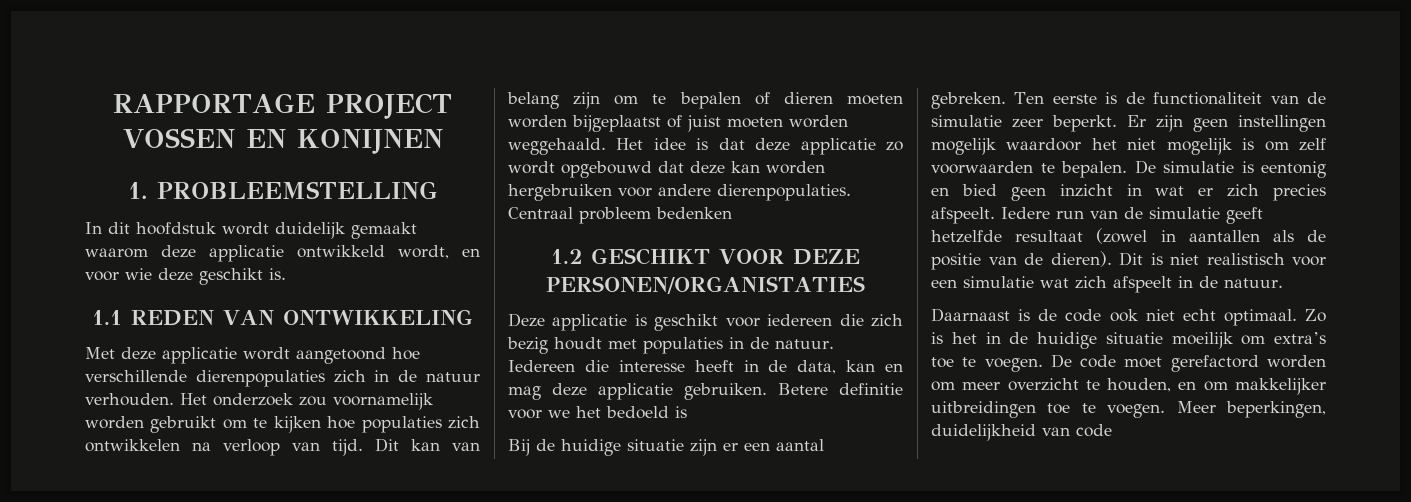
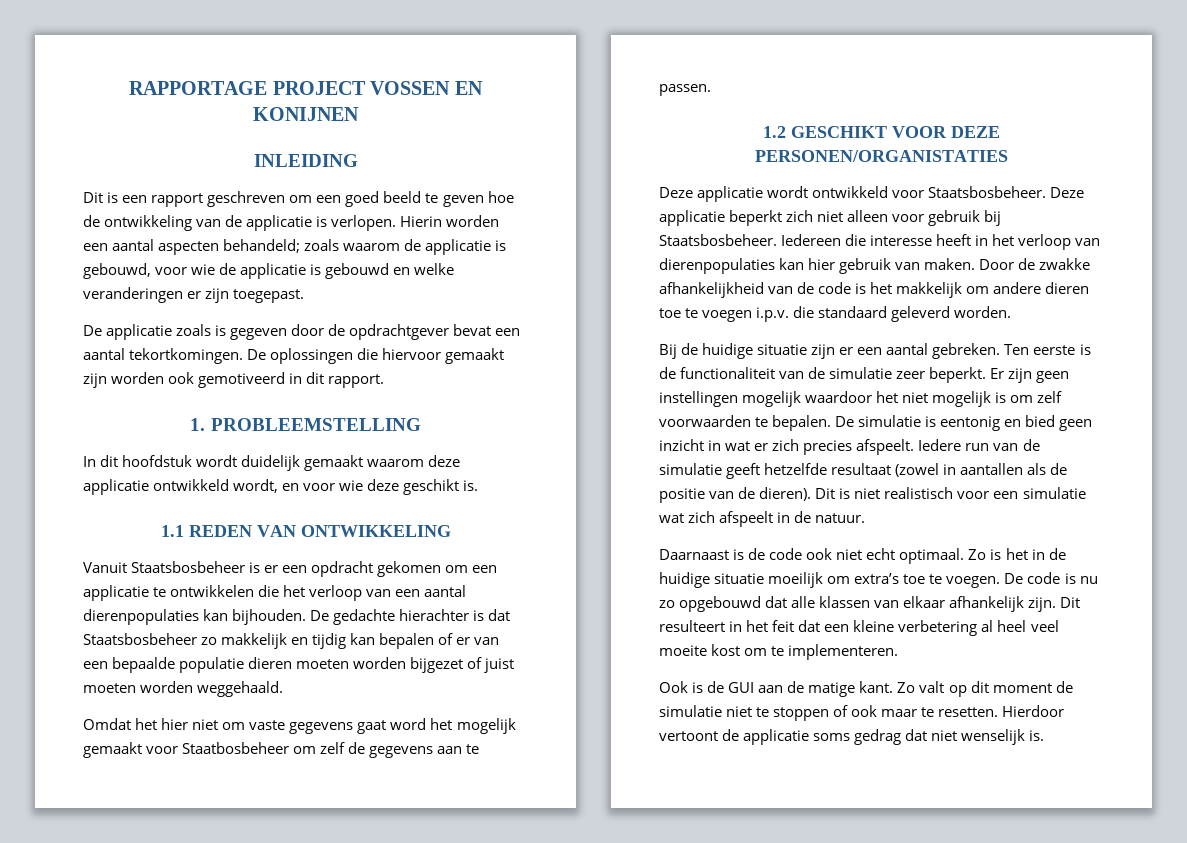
+ INLEIDING
+ Dit is een rapport geschreven om een goed beeld te geven hoe de ontwikkeling van de applicatie is verlopen. Hierin worden een aantal aspecten behandeld; zoals waarom de applicatie is gebouwd, voor wie de applicatie is gebouwd en welke veranderingen er zijn toegepast.
+ De applicatie zoals is gegeven door de opdrachtgever bevat een aantal tekortkomingen. De oplossingen die hiervoor gemaakt zijn worden ook gemotiveerd in dit rapport.
- Met deze applicatie wordt aangetoond hoe verschillende dierenpopulaties zich in de natuur verhouden. Het onderzoek zou voornamelijk worden gebruikt om te kijken hoe populaties zich ontwikkelen na verloop van tijd. Dit kan van belang zijn om te bepalen of dieren moeten worden bijgeplaatst of juist moeten worden weggehaald. Het idee is dat deze applicatie zo wordt opgebouwd dat deze kan worden hergebruiken voor andere dierenpopulaties. Centraal probleem bedenken
+ Vanuit Staatsbosbeheer is er een opdracht gekomen om een applicatie te ontwikkelen die het verloop van een aantal dierenpopulaties kan bijhouden. De gedachte hierachter is dat Staatsbosbeheer zo makkelijk en tijdig kan bepalen of er van een bepaalde populatie dieren moeten worden bijgezet of juist moeten worden weggehaald.
+ Omdat het hier niet om vaste gegevens gaat word het mogelijk gemaakt voor Staatbosbeheer om zelf de gegevens aan te passen.
- Deze applicatie is geschikt voor iedereen die zich bezig houdt met populaties in de natuur.
+ Deze applicatie wordt ontwikkeld voor Staatsbosbeheer. Deze applicatie beperkt zich niet alleen voor gebruik bij Staatsbosbeheer.
- Iedereen die interesse heeft in de data, kan en mag deze applicatie gebruiken. Betere definitie voor we het bedoeld is
+ Iedereen die interesse heeft in het verloop van dierenpopulaties kan hier gebruik van maken. Door de zwakke afhankelijkheid van de code is het makkelijk om andere dieren toe te voegen i.p.v. die standaard geleverd worden.
- De code moet gerefactord worden om meer overzicht te houden, en om makkelijker uitbreidingen toe te voegen. Meer beperkingen, duidelijkheid van code
+ De code is nu zo opgebouwd dat alle klassen van elkaar afhankelijk zijn. Dit resulteert in het feit dat een kleine verbetering al heel veel moeite kost om te implementeren.
+ Ook is de GUI aan de matige kant. Zo valt op dit moment de simulatie niet te stoppen of ook maar te resetten. Hierdoor vertoont de applicatie soms gedrag dat niet wenselijk is.

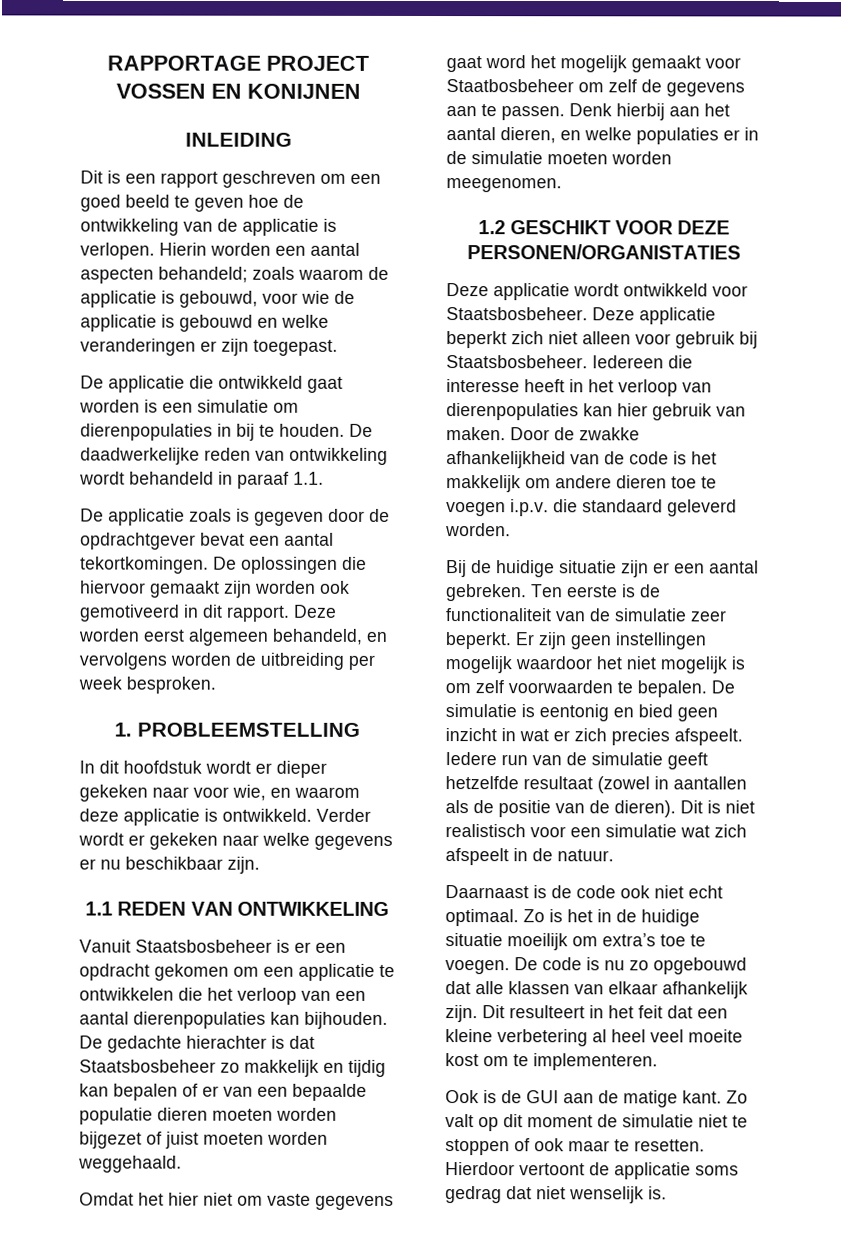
+ De applicatie die ontwikkeld gaat worden is een simulatie om dierenpopulaties in bij te houden. De daadwerkelijke reden van ontwikkeling wordt behandeld in paraaf 1.1.
+ Deze worden eerst algemeen behandeld, en vervolgens worden de uitbreiding per week besproken.
- In dit hoofdstuk wordt duidelijk gemaakt waarom deze applicatie ontwikkeld wordt, en voor wie deze geschikt is.
+ In dit hoofdstuk wordt er dieper gekeken naar voor wie, en waarom deze applicatie is ontwikkeld. Verder wordt er gekeken naar welke gegevens er nu beschikbaar zijn.
+ Denk hierbij aan het aantal dieren, en welke populaties er in de simulatie moeten worden meegenomen.

